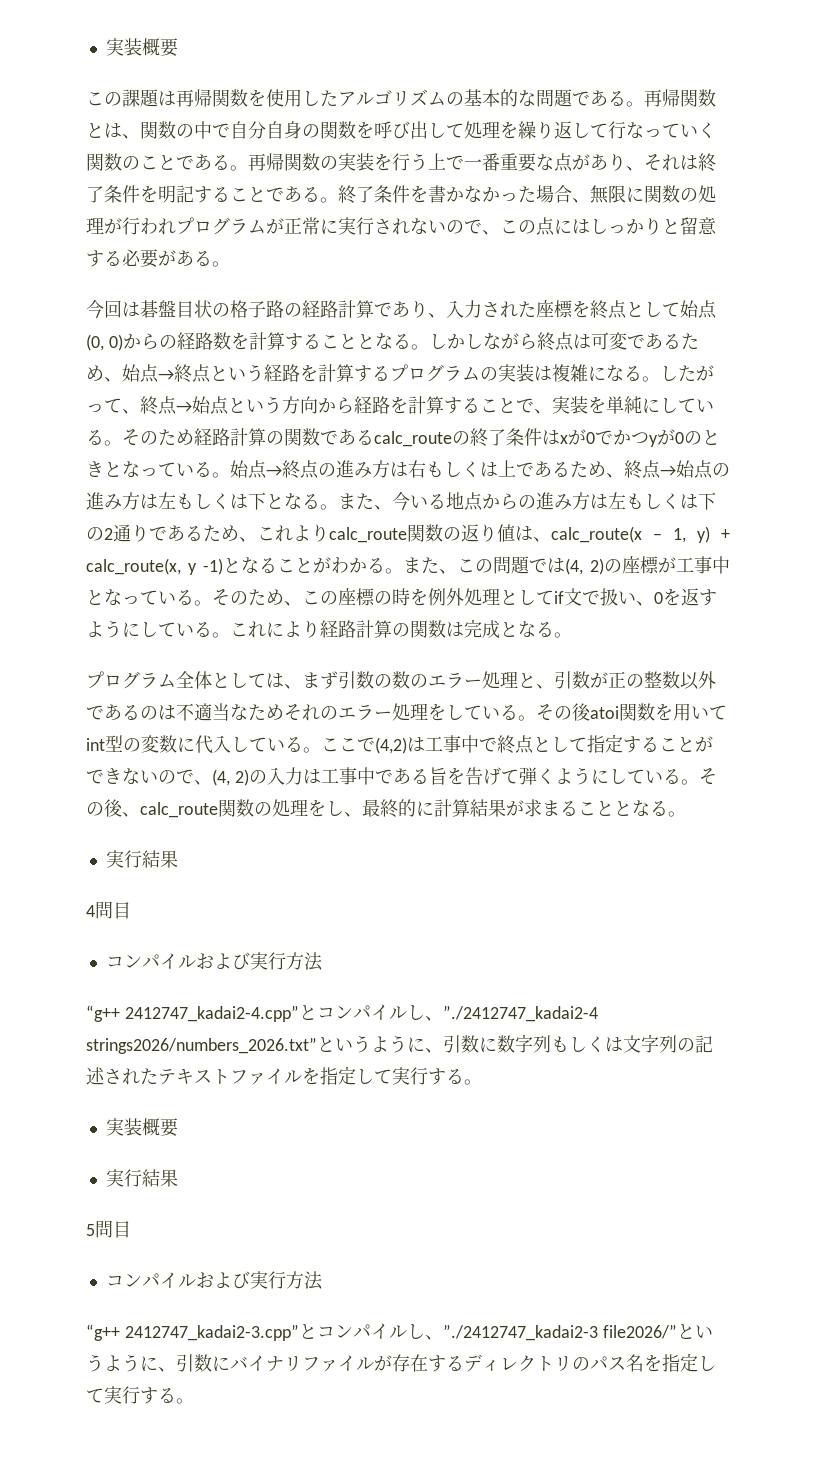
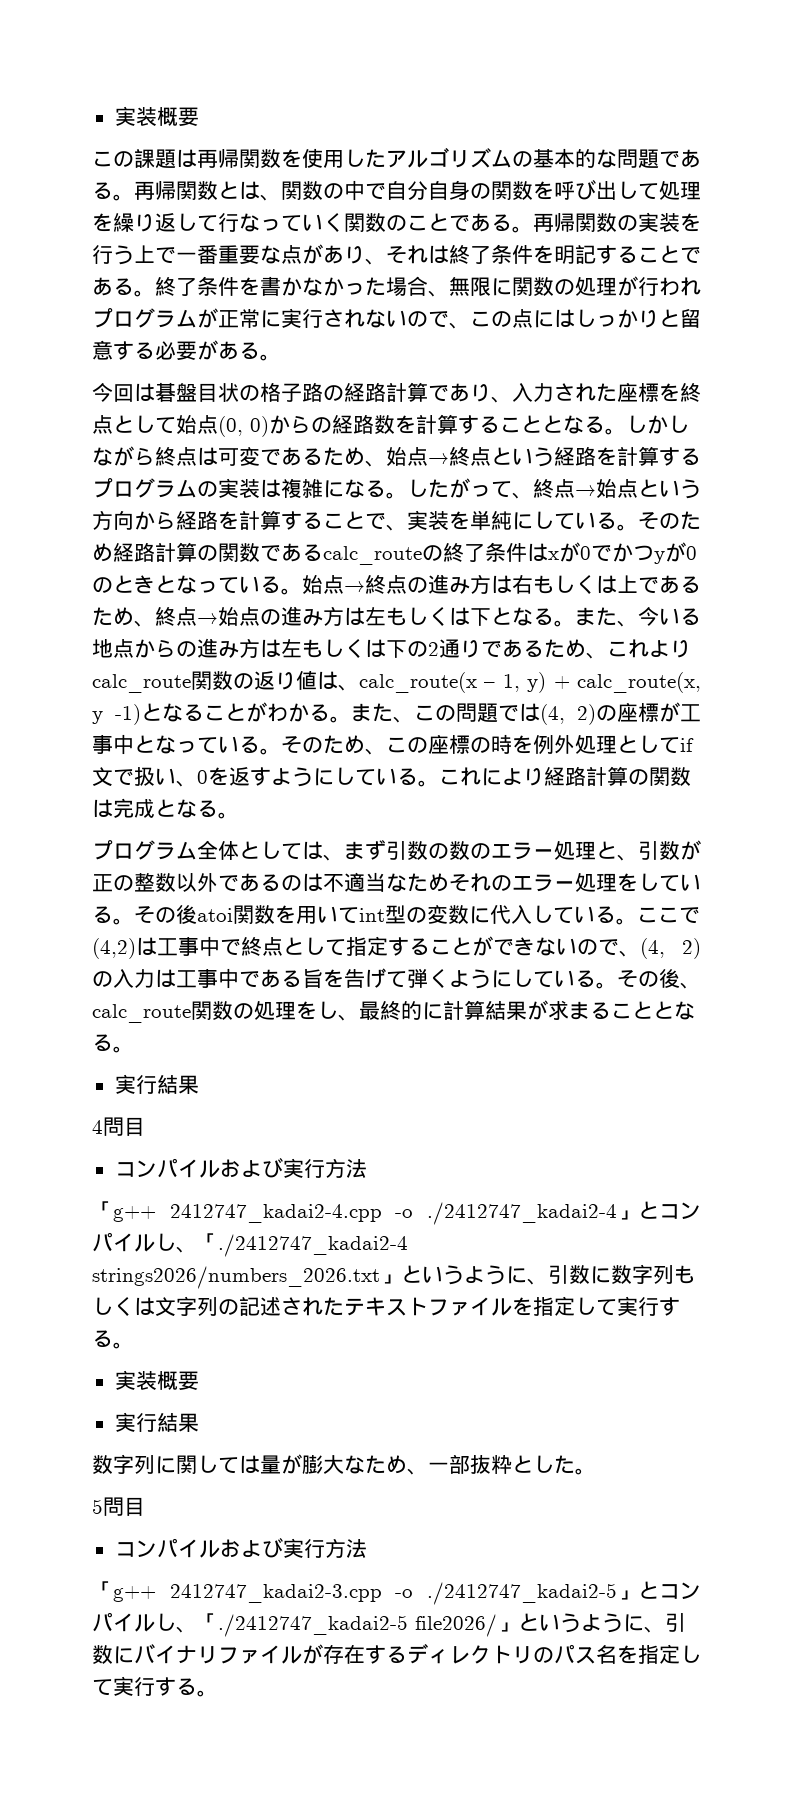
- “g++ 2412747_kadai2-4.cpp”とコンパイルし、”./2412747_kadai2-4 strings2026/numbers_2026.txt”というように、引数に数字列もしくは文字列の記述されたテキストファイルを指定して実行する。
+ 「g++ 2412747_kadai2-4.cpp -o ./2412747_kadai2-4」とコンパイルし、「./2412747_kadai2-4 strings2026/numbers_2026.txt」というように、引数に数字列もしくは文字列の記述されたテキストファイルを指定して実行する。
+ 数字列に関しては量が膨大なため、一部抜粋とした。
- “g++ 2412747_kadai2-3.cpp”とコンパイルし、”./2412747_kadai2-3 file2026/”というように、引数にバイナリファイルが存在するディレクトリのパス名を指定して実行する。
+ 「g++ 2412747_kadai2-3.cpp -o ./2412747_kadai2-5」とコンパイルし、「./2412747_kadai2-5 file2026/」というように、引数にバイナリファイルが存在するディレクトリのパス名を指定して実行する。

